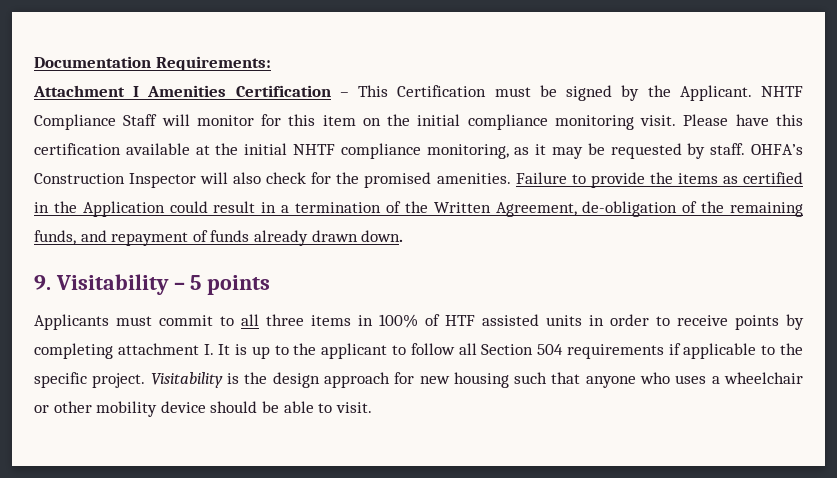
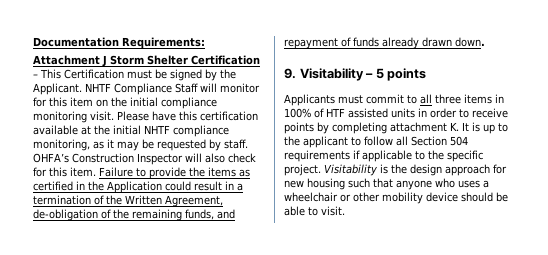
- Attachment I Amenities Certification – This Certification must be signed by the Applicant.
+ Attachment J Storm Shelter Certification – This Certification must be signed by the Applicant.
- OHFA’s Construction Inspector will also check for the promised amenities.
+ OHFA’s Construction Inspector will also check for this item.
- Applicants must commit to all three items in 100% of HTF assisted units in order to receive points by completing attachment I. It is up to the applicant to follow all Section 504 requirements if applicable to the specific project.
+ Applicants must commit to all three items in 100% of HTF assisted units in order to receive points by completing attachment K. It is up to the applicant to follow all Section 504 requirements if applicable to the specific project.

